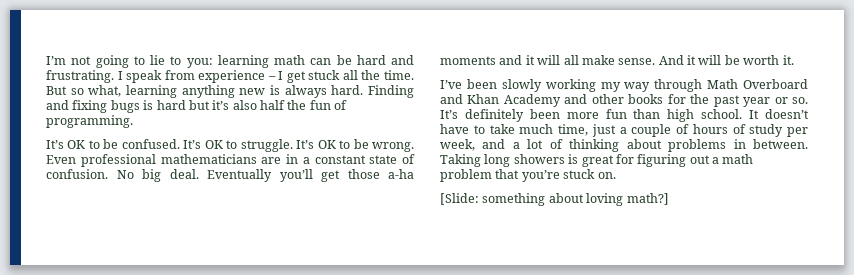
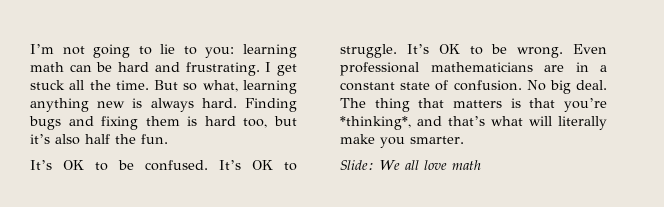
- I speak from experience – I get stuck all the time.
+ I get stuck all the time.
- Finding and fixing bugs is hard but it’s also half the fun of programming.
+ Finding bugs and fixing them is hard too, but it’s also half the fun.
- Eventually you’ll get those a-ha moments and it will all make sense. And it will be worth it.
- I’ve been slowly working my way through Math Overboard and Khan Academy and other books for the past year or so. It’s definitely been more fun than high school. It doesn’t have to take much time, just a couple of hours of study per week, and a lot of thinking about problems in between. Taking long showers is great for figuring out a math problem that you’re stuck on.
- [Slide: something about loving math?]
+ The thing that matters is that you’re *thinking*, and that’s what will literally make you smarter.
+ Slide: We all love math

